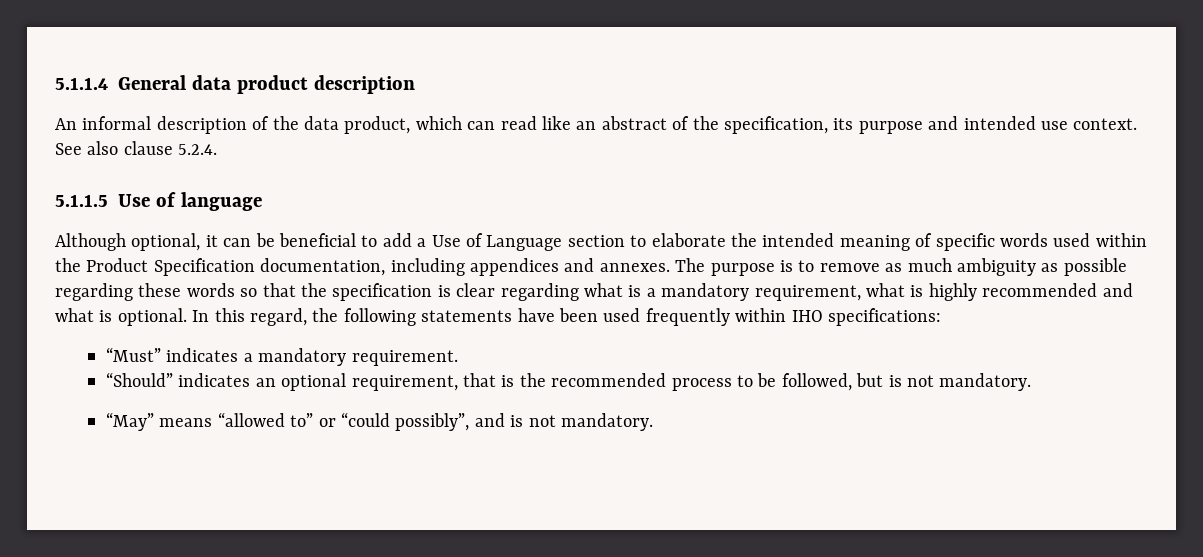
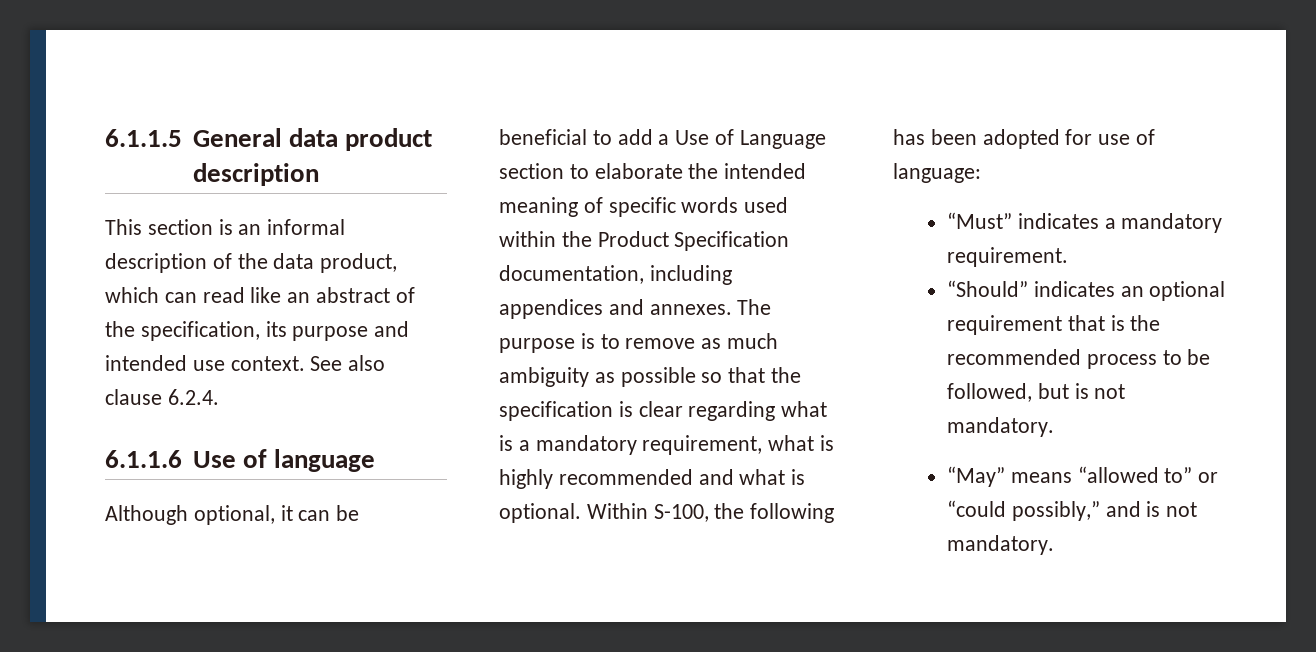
- 5.1.1.4 General data product description
+ 6.1.1.5 General data product description
- An informal description of the data product, which can read like an abstract of the specification, its purpose and intended use context.
+ This section is an informal description of the data product, which can read like an abstract of the specification, its purpose and intended use context.
- See also clause 5.2.4.
- 5.1.1.5 Use of language
+ See also clause 6.2.4.
+ 6.1.1.6 Use of language
- The purpose is to remove as much ambiguity as possible regarding these words so that the specification is clear regarding what is a mandatory requirement, what is highly recommended and what is optional.
+ The purpose is to remove as much ambiguity as possible so that the specification is clear regarding what is a mandatory requirement, what is highly recommended and what is optional.
- In this regard, the following statements have been used frequently within IHO specifications:
+ Within S-100, the following has been adopted for use of language:
- “Should” indicates an optional requirement, that is the recommended process to be followed, but is not mandatory.
+ “Should” indicates an optional requirement that is the recommended process to be followed, but is not mandatory.
- “May” means “allowed to” or “could possibly”, and is not mandatory.
+ “May” means “allowed to” or “could possibly,” and is not mandatory.

